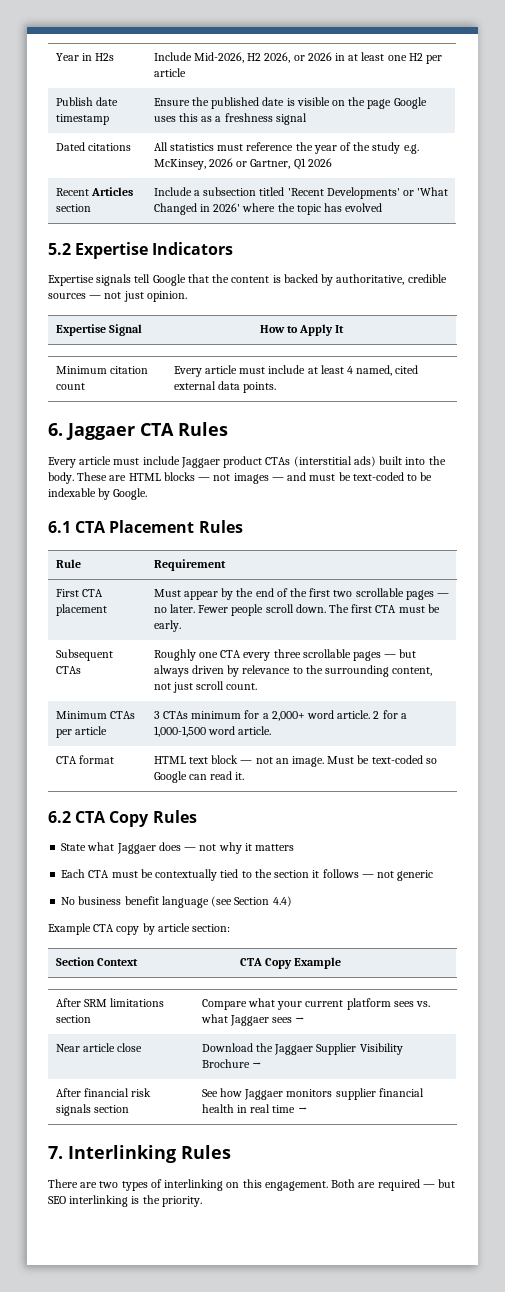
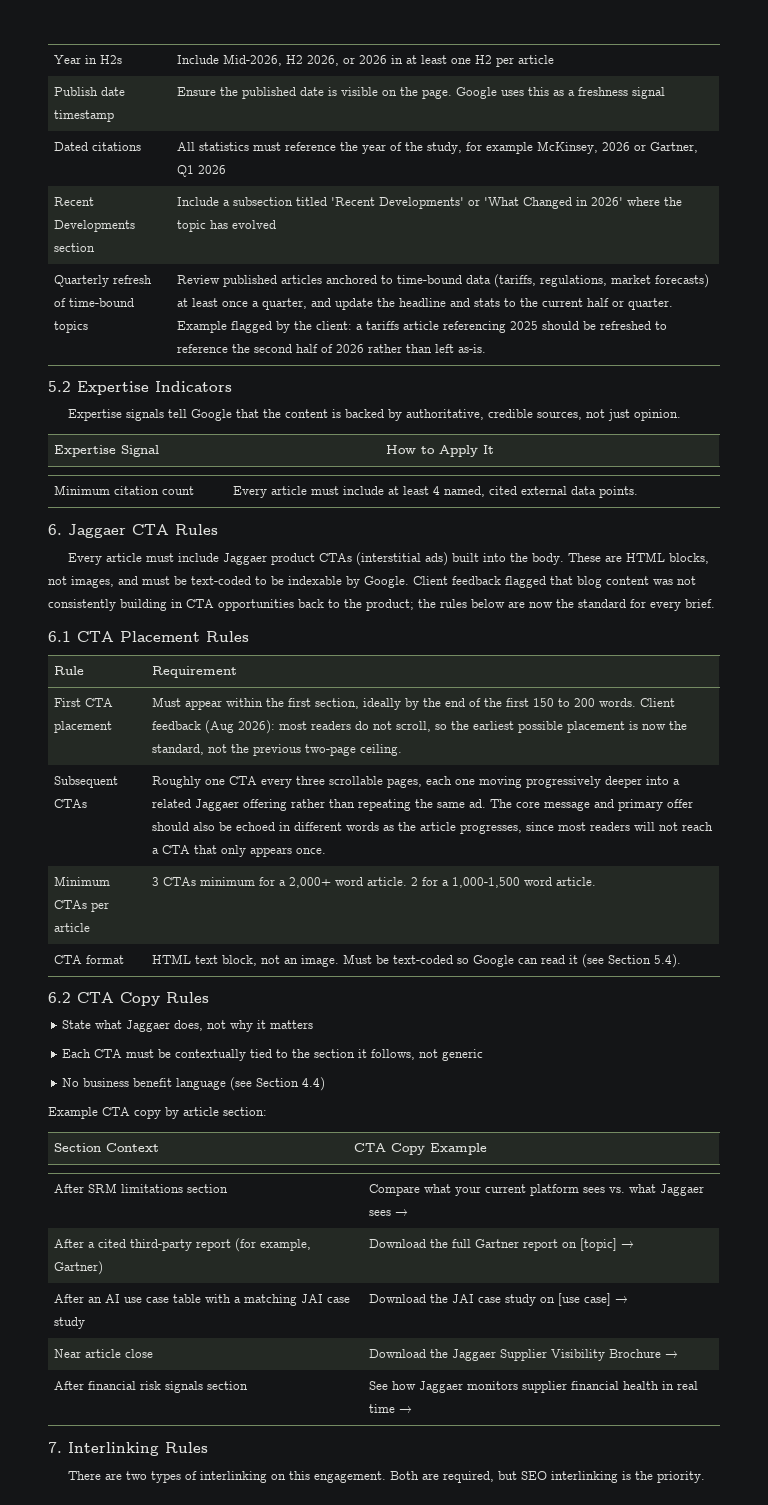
- Publish date timestamp | Ensure the published date is visible on the page Google uses this as a freshness signal
+ Publish date timestamp | Ensure the published date is visible on the page. Google uses this as a freshness signal
- Dated citations | All statistics must reference the year of the study e.g. McKinsey, 2026 or Gartner, Q1 2026
+ Dated citations | All statistics must reference the year of the study, for example McKinsey, 2026 or Gartner, Q1 2026
- Recent Articles section | Include a subsection titled 'Recent Developments' or 'What Changed in 2026' where the topic has evolved
+ Recent Developments section | Include a subsection titled 'Recent Developments' or 'What Changed in 2026' where the topic has evolved
+ Quarterly refresh of time-bound topics | Review published articles anchored to time-bound data (tariffs, regulations, market forecasts) at least once a quarter, and update the headline and stats to the current half or quarter. Example flagged by the client: a tariffs article referencing 2025 should be refreshed to reference the second half of 2026 rather than left as-is.
- Expertise signals tell Google that the content is backed by authoritative, credible sources — not just opinion.
+ Expertise signals tell Google that the content is backed by authoritative, credible sources, not just opinion.
- These are HTML blocks — not images — and must be text-coded to be indexable by Google.
+ These are HTML blocks, not images, and must be text-coded to be indexable by Google. Client feedback flagged that blog content was not consistently building in CTA opportunities back to the product; the rules below are now the standard for every brief.
- Must appear by the end of the first two scrollable pages — no later. Fewer people scroll down. The first CTA must be early.
+ Must appear within the first section, ideally by the end of the first 150 to 200 words. Client feedback (Aug 2026): most readers do not scroll, so the earliest possible placement is now the standard, not the previous two-page ceiling.
- Roughly one CTA every three scrollable pages — but always driven by relevance to the surrounding content, not just scroll count.
+ Roughly one CTA every three scrollable pages, each one moving progressively deeper into a related Jaggaer offering rather than repeating the same ad. The core message and primary offer should also be echoed in different words as the article progresses, since most readers will not reach a CTA that only appears once.
- CTA format | HTML text block — not an image. Must be text-coded so Google can read it.
+ CTA format | HTML text block, not an image. Must be text-coded so Google can read it (see Section 5.4).
- State what Jaggaer does — not why it matters
+ State what Jaggaer does, not why it matters
- Each CTA must be contextually tied to the section it follows — not generic
+ Each CTA must be contextually tied to the section it follows, not generic
+ After a cited third-party report (for example, Gartner) | Download the full Gartner report on [topic] →
+ After an AI use case table with a matching JAI case study | Download the JAI case study on [use case] →
- Both are required — but SEO interlinking is the priority.
+ Both are required, but SEO interlinking is the priority.

